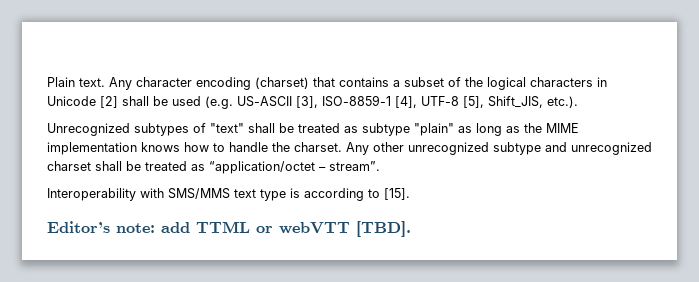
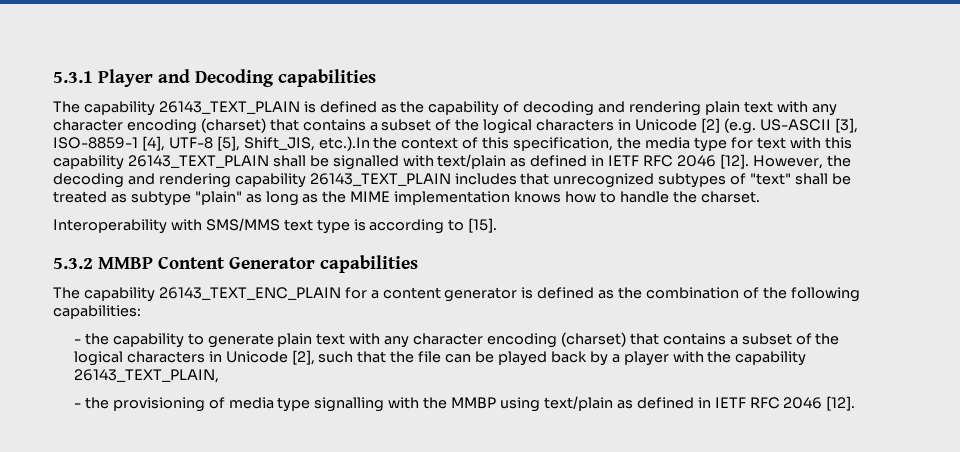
- Plain text. Any character encoding (charset) that contains a subset of the logical characters in Unicode [2] shall be used (e.g. US-ASCII [3], ISO-8859-1 [4], UTF-8 [5], Shift_JIS, etc.).
- Unrecognized subtypes of "text" shall be treated as subtype "plain" as long as the MIME implementation knows how to handle the charset. Any other unrecognized subtype and unrecognized charset shall be treated as “application/octet – stream”.
+ 5.3.1 Player and Decoding capabilities
+ The capability 26143_TEXT_PLAIN is defined as the capability of decoding and rendering plain text with any character encoding (charset) that contains a subset of the logical characters in Unicode [2] (e.g. US-ASCII [3], ISO-8859-1 [4], UTF-8 [5], Shift_JIS, etc.).In the context of this specification, the media type for text with this capability 26143_TEXT_PLAIN shall be signalled with text/plain as defined in IETF RFC 2046 [12]. However, the decoding and rendering capability 26143_TEXT_PLAIN includes that unrecognized subtypes of "text" shall be treated as subtype "plain" as long as the MIME implementation knows how to handle the charset.
- Editor’s note: add TTML or webVTT [TBD].
+ 5.3.2 MMBP Content Generator capabilities
+ The capability 26143_TEXT_ENC_PLAIN for a content generator is defined as the combination of the following capabilities:
+ - the capability to generate plain text with any character encoding (charset) that contains a subset of the logical characters in Unicode [2], such that the file can be played back by a player with the capability 26143_TEXT_PLAIN,
+ - the provisioning of media type signalling with the MMBP using text/plain as defined in IETF RFC 2046 [12].

